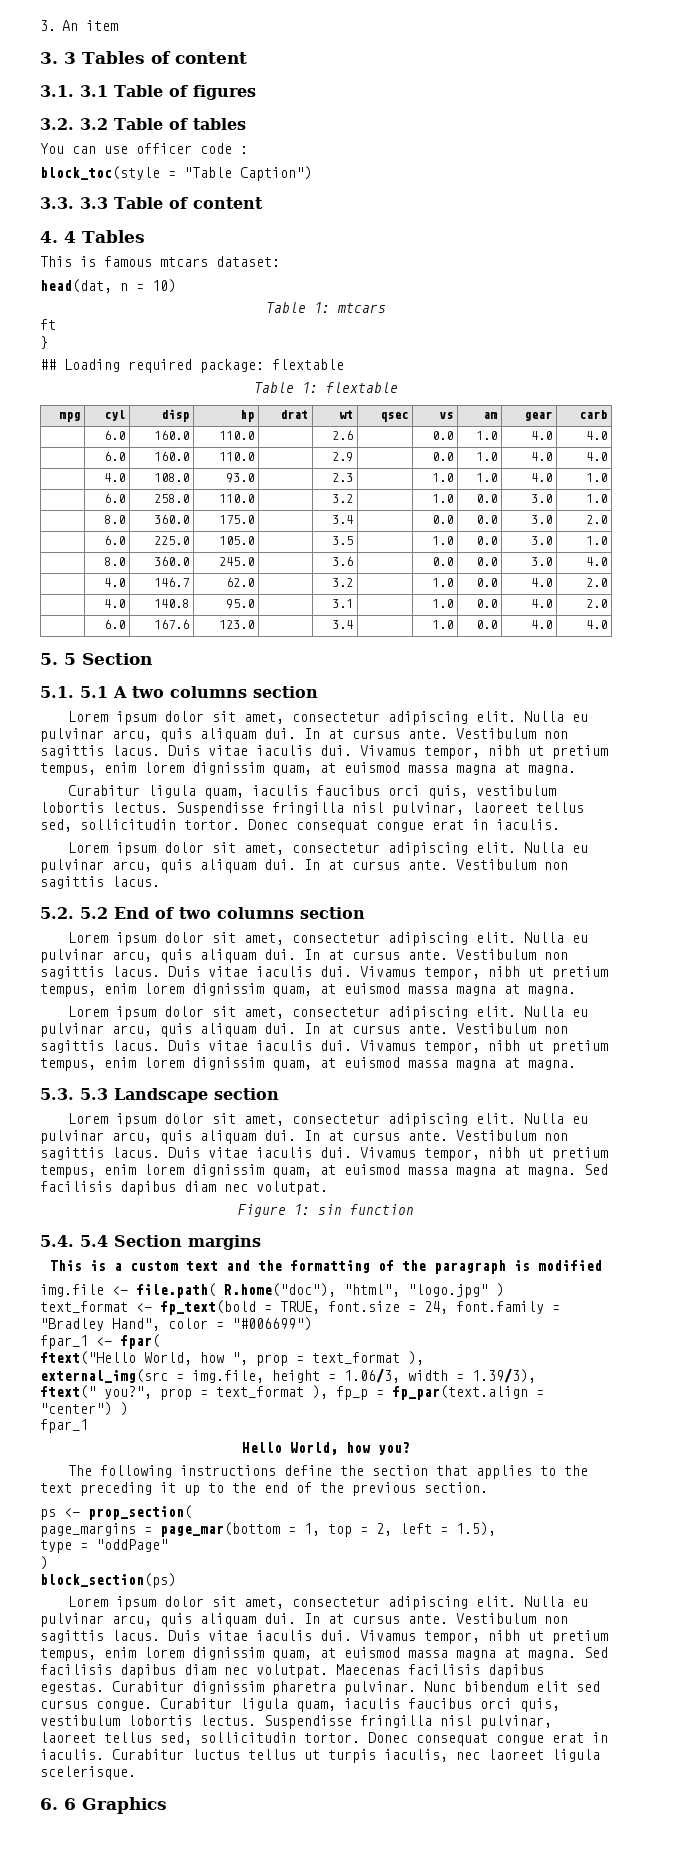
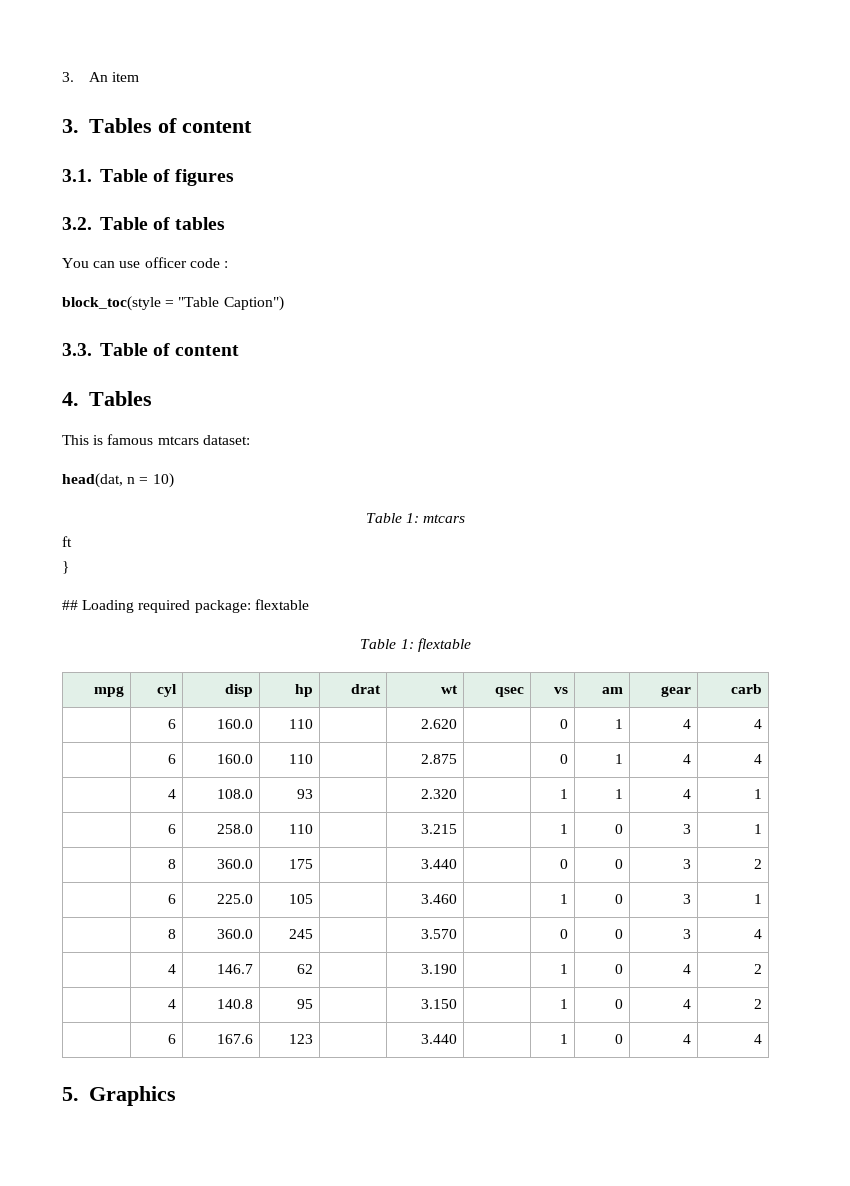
- 3. 3 Tables of content
+ 3. Tables of content
- 3.1. 3.1 Table of figures
+ 3.1. Table of figures
- 3.2. 3.2 Table of tables
+ 3.2. Table of tables
- 3.3. 3.3 Table of content
+ 3.3. Table of content
- 4. 4 Tables
+ 4. Tables
- | 6.0 | 160.0 | 110.0 | | 2.6 | | 0.0 | 1.0 | 4.0 | 4.0
- | 6.0 | 160.0 | 110.0 | | 2.9 | | 0.0 | 1.0 | 4.0 | 4.0
- | 4.0 | 108.0 | 93.0 | | 2.3 | | 1.0 | 1.0 | 4.0 | 1.0
- | 6.0 | 258.0 | 110.0 | | 3.2 | | 1.0 | 0.0 | 3.0 | 1.0
- | 8.0 | 360.0 | 175.0 | | 3.4 | | 0.0 | 0.0 | 3.0 | 2.0
- | 6.0 | 225.0 | 105.0 | | 3.5 | | 1.0 | 0.0 | 3.0 | 1.0
- | 8.0 | 360.0 | 245.0 | | 3.6 | | 0.0 | 0.0 | 3.0 | 4.0
- | 4.0 | 146.7 | 62.0 | | 3.2 | | 1.0 | 0.0 | 4.0 | 2.0
- | 4.0 | 140.8 | 95.0 | | 3.1 | | 1.0 | 0.0 | 4.0 | 2.0
- | 6.0 | 167.6 | 123.0 | | 3.4 | | 1.0 | 0.0 | 4.0 | 4.0
- 5. 5 Section
- 5.1. 5.1 A two columns section
- Lorem ipsum dolor sit amet, consectetur adipiscing elit. Nulla eu pulvinar arcu, quis aliquam dui. In at cursus ante. Vestibulum non sagittis lacus. Duis vitae iaculis dui. Vivamus tempor, nibh ut pretium tempus, enim lorem dignissim quam, at euismod massa magna at magna.
- Curabitur ligula quam, iaculis faucibus orci quis, vestibulum lobortis lectus. Suspendisse fringilla nisl pulvinar, laoreet tellus sed, sollicitudin tortor. Donec consequat congue erat in iaculis.
- Lorem ipsum dolor sit amet, consectetur adipiscing elit. Nulla eu pulvinar arcu, quis aliquam dui. In at cursus ante. Vestibulum non sagittis lacus.
- 5.2. 5.2 End of two columns section
- Lorem ipsum dolor sit amet, consectetur adipiscing elit. Nulla eu pulvinar arcu, quis aliquam dui. In at cursus ante. Vestibulum non sagittis lacus. Duis vitae iaculis dui. Vivamus tempor, nibh ut pretium tempus, enim lorem dignissim quam, at euismod massa magna at magna.
- Lorem ipsum dolor sit amet, consectetur adipiscing elit. Nulla eu pulvinar arcu, quis aliquam dui. In at cursus ante. Vestibulum non sagittis lacus. Duis vitae iaculis dui. Vivamus tempor, nibh ut pretium tempus, enim lorem dignissim quam, at euismod massa magna at magna.
- 5.3. 5.3 Landscape section
- Lorem ipsum dolor sit amet, consectetur adipiscing elit. Nulla eu pulvinar arcu, quis aliquam dui. In at cursus ante. Vestibulum non sagittis lacus. Duis vitae iaculis dui. Vivamus tempor, nibh ut pretium tempus, enim lorem dignissim quam, at euismod massa magna at magna. Sed facilisis dapibus diam nec volutpat.
- Figure 1: sin function
- 5.4. 5.4 Section margins
- This is a custom text and the formatting of the paragraph is modified
- img.file <- file.path( R.home("doc"), "html", "logo.jpg" )
- text_format <- fp_text(bold = TRUE, font.size = 24, font.family = "Bradley Hand", color = "#006699")
- fpar_1 <- fpar(
- ftext("Hello World, how ", prop = text_format ),
- external_img(src = img.file, height = 1.06/3, width = 1.39/3),
- ftext(" you?", prop = text_format ), fp_p = fp_par(text.align = "center") )
- fpar_1
- Hello World, how you?
- The following instructions define the section that applies to the text preceding it up to the end of the previous section.
- ps <- prop_section(
- page_margins = page_mar(bottom = 1, top = 2, left = 1.5),
- type = "oddPage"
- )
- block_section(ps)
- Lorem ipsum dolor sit amet, consectetur adipiscing elit. Nulla eu pulvinar arcu, quis aliquam dui. In at cursus ante. Vestibulum non sagittis lacus. Duis vitae iaculis dui. Vivamus tempor, nibh ut pretium tempus, enim lorem dignissim quam, at euismod massa magna at magna. Sed facilisis dapibus diam nec volutpat. Maecenas facilisis dapibus egestas. Curabitur dignissim pharetra pulvinar. Nunc bibendum elit sed cursus congue. Curabitur ligula quam, iaculis faucibus orci quis, vestibulum lobortis lectus. Suspendisse fringilla nisl pulvinar, laoreet tellus sed, sollicitudin tortor. Donec consequat congue erat in iaculis. Curabitur luctus tellus ut turpis iaculis, nec laoreet ligula scelerisque.
- 6. 6 Graphics
+ | 6 | 160.0 | 110 | | 2.620 | | 0 | 1 | 4 | 4
+ | 6 | 160.0 | 110 | | 2.875 | | 0 | 1 | 4 | 4
+ | 4 | 108.0 | 93 | | 2.320 | | 1 | 1 | 4 | 1
+ | 6 | 258.0 | 110 | | 3.215 | | 1 | 0 | 3 | 1
+ | 8 | 360.0 | 175 | | 3.440 | | 0 | 0 | 3 | 2
+ | 6 | 225.0 | 105 | | 3.460 | | 1 | 0 | 3 | 1
+ | 8 | 360.0 | 245 | | 3.570 | | 0 | 0 | 3 | 4
+ | 4 | 146.7 | 62 | | 3.190 | | 1 | 0 | 4 | 2
+ | 4 | 140.8 | 95 | | 3.150 | | 1 | 0 | 4 | 2
+ | 6 | 167.6 | 123 | | 3.440 | | 1 | 0 | 4 | 4
+ 5. Graphics

